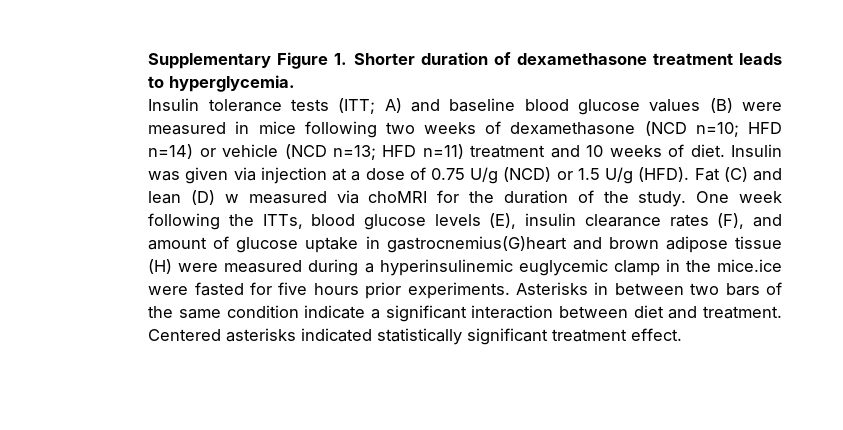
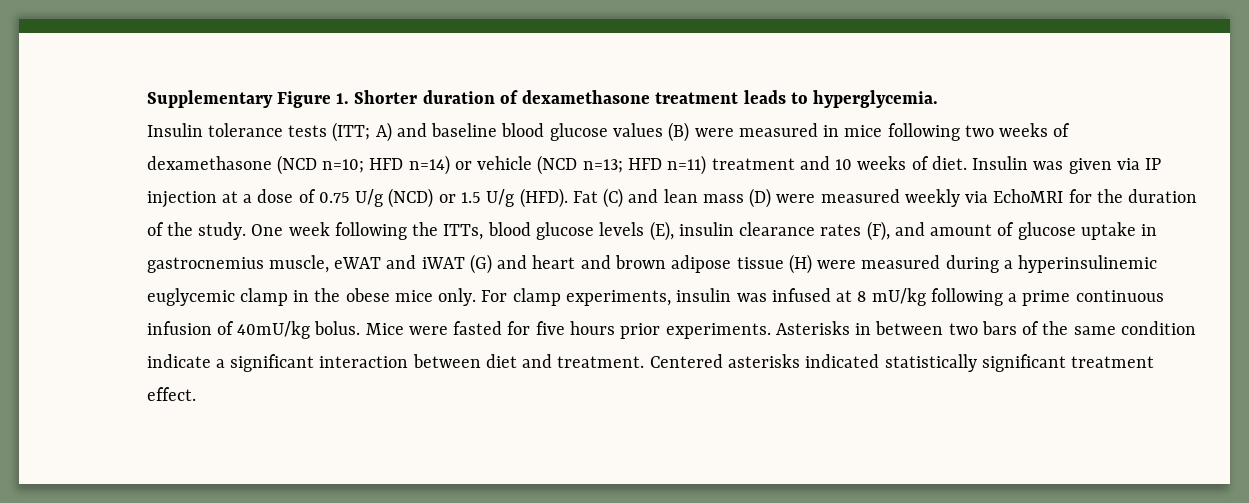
- Insulin was given via injection at a dose of 0.75 U/g (NCD) or 1.5 U/g (HFD).
+ Insulin was given via IP injection at a dose of 0.75 U/g (NCD) or 1.5 U/g (HFD).
- Fat (C) and lean (D) w measured via choMRI for the duration of the study.
+ Fat (C) and lean mass (D) were measured weekly via EchoMRI for the duration of the study.
- One week following the ITTs, blood glucose levels (E), insulin clearance rates (F), and amount of glucose uptake in gastrocnemius(G)heart and brown adipose tissue (H) were measured during a hyperinsulinemic euglycemic clamp in the mice.ice were fasted for five hours prior experiments.
+ One week following the ITTs, blood glucose levels (E), insulin clearance rates (F), and amount of glucose uptake in gastrocnemius muscle, eWAT and iWAT (G) and heart and brown adipose tissue (H) were measured during a hyperinsulinemic euglycemic clamp in the obese mice only. For clamp experiments, insulin was infused at 8 mU/kg following a prime continuous infusion of 40mU/kg bolus. Mice were fasted for five hours prior experiments.

